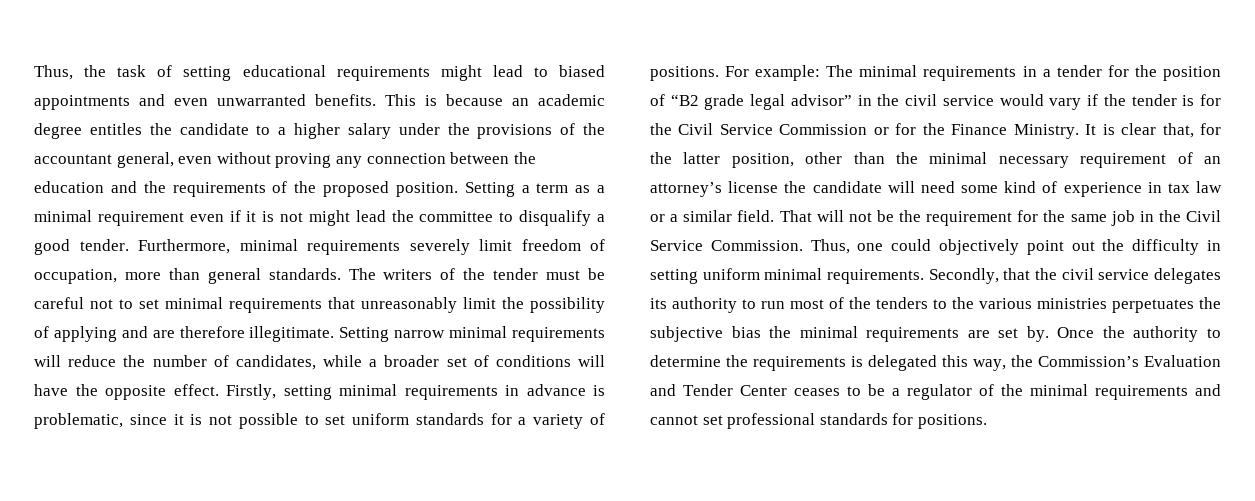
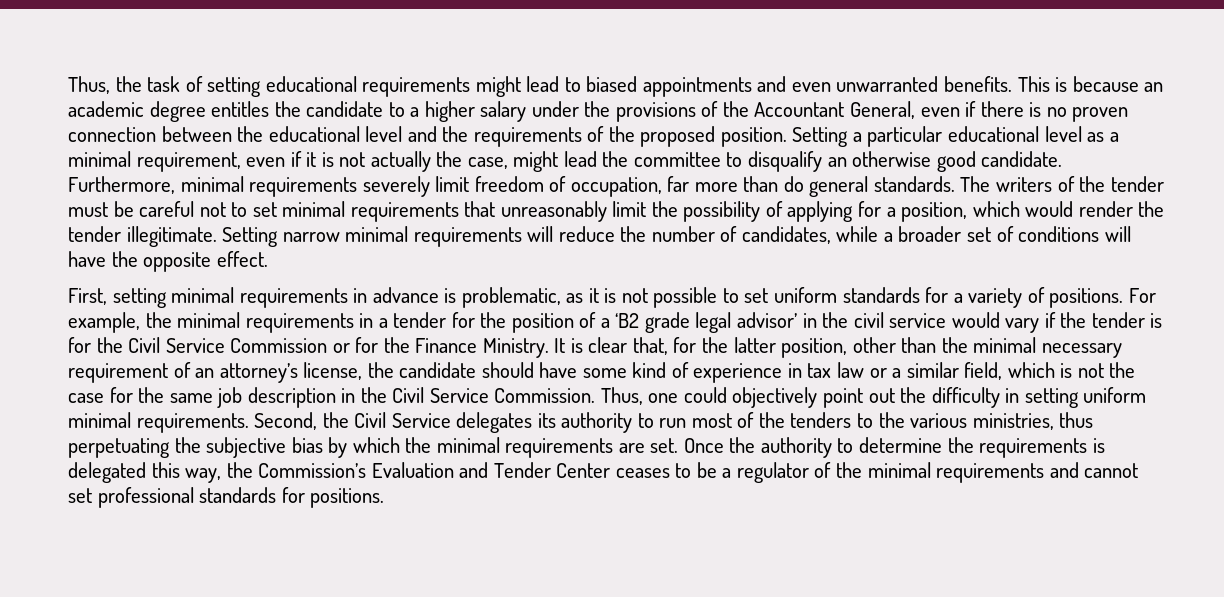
- This is because an academic degree entitles the candidate to a higher salary under the provisions of the accountant general, even without proving any connection between the education and the requirements of the proposed position.
+ This is because an academic degree entitles the candidate to a higher salary under the provisions of the Accountant General, even if there is no proven connection between the educational level and the requirements of the proposed position.
- Setting a term as a minimal requirement even if it is not might lead the committee to disqualify a good tender.
+ Setting a particular educational level as a minimal requirement, even if it is not actually the case, might lead the committee to disqualify an otherwise good candidate.
- Furthermore, minimal requirements severely limit freedom of occupation, more than general standards.
+ Furthermore, minimal requirements severely limit freedom of occupation, far more than do general standards.
- The writers of the tender must be careful not to set minimal requirements that unreasonably limit the possibility of applying and are therefore illegitimate.
+ The writers of the tender must be careful not to set minimal requirements that unreasonably limit the possibility of applying for a position, which would render the tender illegitimate.
- Setting narrow minimal requirements will reduce the number of candidates, while a broader set of conditions will have the opposite effect. Firstly, setting minimal requirements in advance is problematic, since it is not possible to set uniform standards for a variety of positions.
+ Setting narrow minimal requirements will reduce the number of candidates, while a broader set of conditions will have the opposite effect.
+ First, setting minimal requirements in advance is problematic, as it is not possible to set uniform standards for a variety of positions.
- For example: The minimal requirements in a tender for the position of “B2 grade legal advisor” in the civil service would vary if the tender is for the Civil Service Commission or for the Finance Ministry.
+ For example, the minimal requirements in a tender for the position of a ‘B2 grade legal advisor’ in the civil service would vary if the tender is for the Civil Service Commission or for the Finance Ministry.
- It is clear that, for the latter position, other than the minimal necessary requirement of an attorney’s license the candidate will need some kind of experience in tax law or a similar field. That will not be the requirement for the same job in the Civil Service Commission.
+ It is clear that, for the latter position, other than the minimal necessary requirement of an attorney’s license, the candidate should have some kind of experience in tax law or a similar field, which is not the case for the same job description in the Civil Service Commission.
- Secondly, that the civil service delegates its authority to run most of the tenders to the various ministries perpetuates the subjective bias the minimal requirements are set by.
+ Second, the Civil Service delegates its authority to run most of the tenders to the various ministries, thus perpetuating the subjective bias by which the minimal requirements are set.

